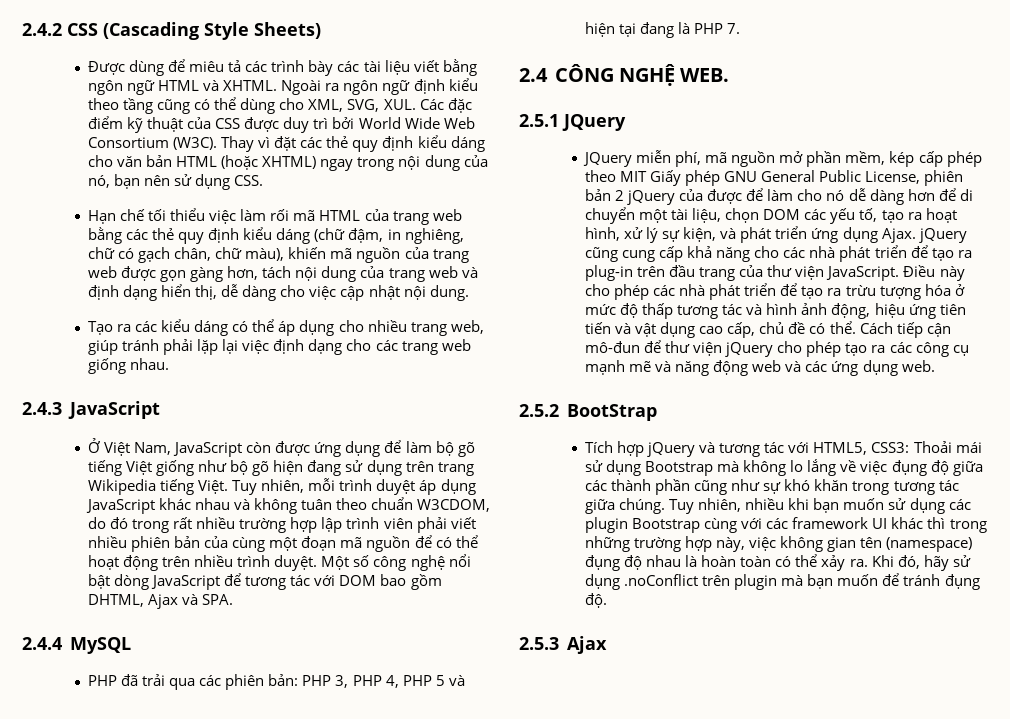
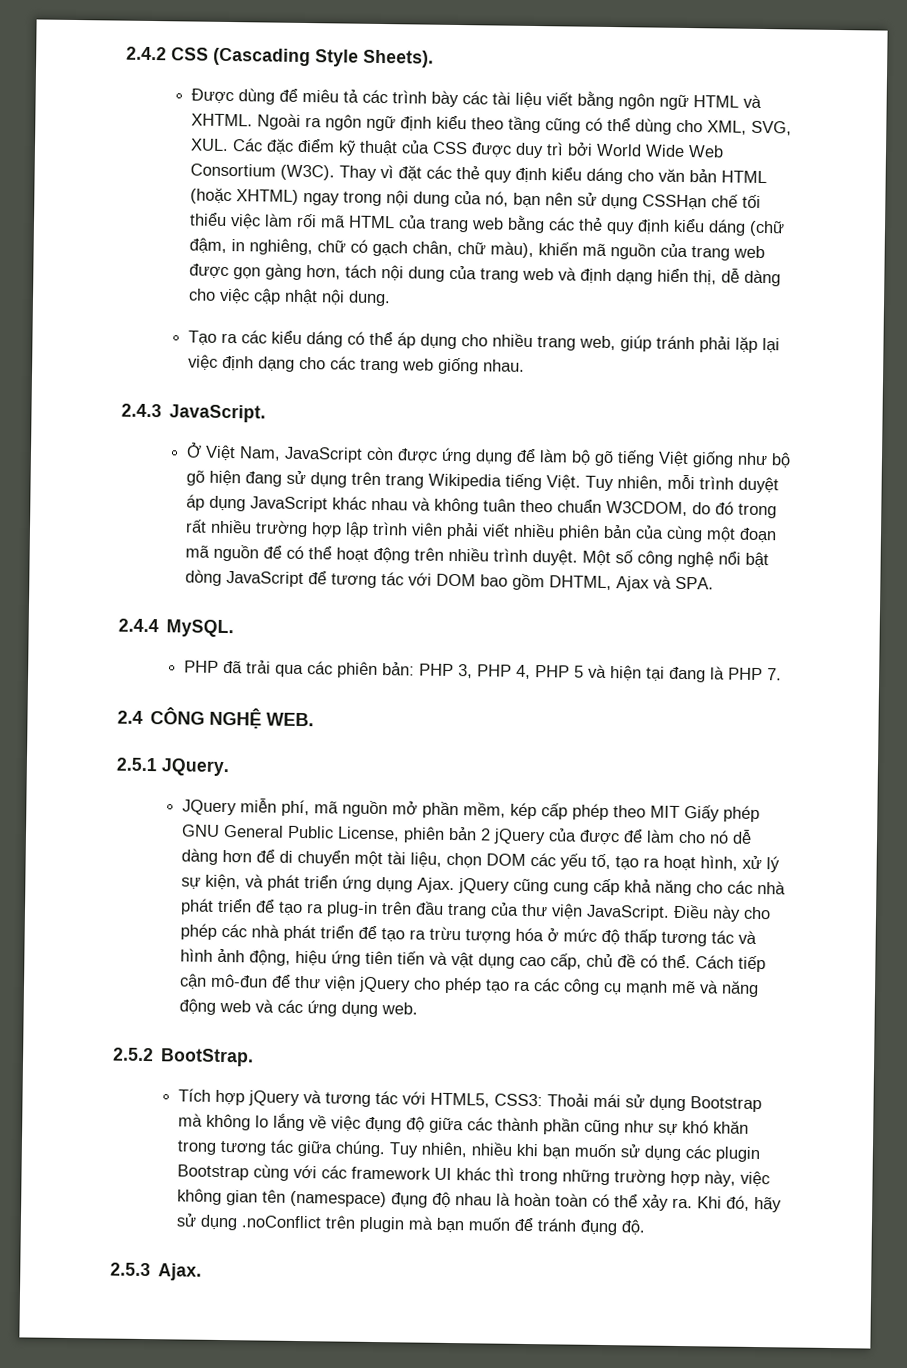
- 2.4.2 CSS (Cascading Style Sheets)
+ 2.4.2 CSS (Cascading Style Sheets).
- Thay vì đặt các thẻ quy định kiểu dáng cho văn bản HTML (hoặc XHTML) ngay trong nội dung của nó, bạn nên sử dụng CSS.
- Hạn chế tối thiểu việc làm rối mã HTML của trang web bằng các thẻ quy định kiểu dáng (chữ đậm, in nghiêng, chữ có gạch chân, chữ màu), khiến mã nguồn của trang web được gọn gàng hơn, tách nội dung của trang web và định dạng hiển thị, dễ dàng cho việc cập nhật nội dung.
+ Thay vì đặt các thẻ quy định kiểu dáng cho văn bản HTML (hoặc XHTML) ngay trong nội dung của nó, bạn nên sử dụng CSSHạn chế tối thiểu việc làm rối mã HTML của trang web bằng các thẻ quy định kiểu dáng (chữ đậm, in nghiêng, chữ có gạch chân, chữ màu), khiến mã nguồn của trang web được gọn gàng hơn, tách nội dung của trang web và định dạng hiển thị, dễ dàng cho việc cập nhật nội dung.
- 2.4.3 JavaScript
+ 2.4.3 JavaScript.
- 2.4.4 MySQL
+ 2.4.4 MySQL.
- 2.5.1 JQuery
+ 2.5.1 JQuery.
- 2.5.2 BootStrap
+ 2.5.2 BootStrap.
- 2.5.3 Ajax
+ 2.5.3 Ajax.

